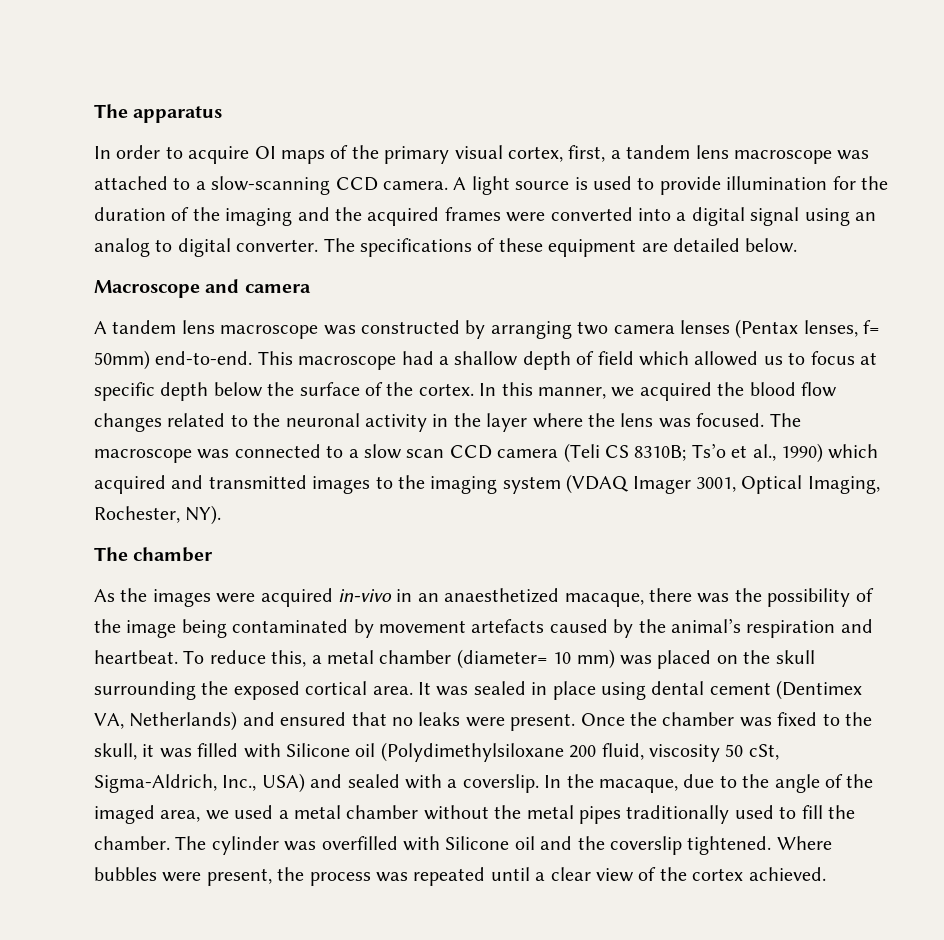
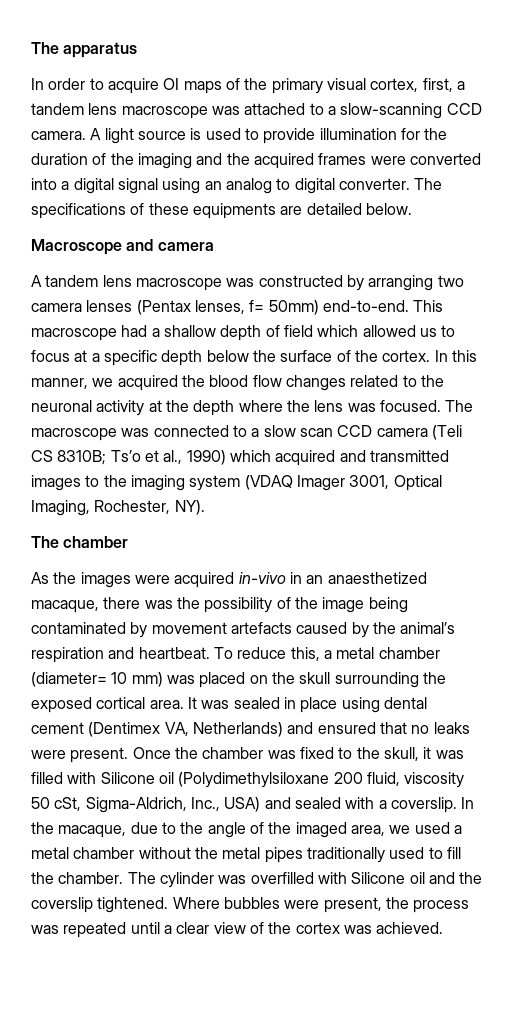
- The specifications of these equipment are detailed below.
+ The specifications of these equipments are detailed below.
- This macroscope had a shallow depth of field which allowed us to focus at specific depth below the surface of the cortex.
+ This macroscope had a shallow depth of field which allowed us to focus at a specific depth below the surface of the cortex.
- In this manner, we acquired the blood flow changes related to the neuronal activity in the layer where the lens was focused.
+ In this manner, we acquired the blood flow changes related to the neuronal activity at the depth where the lens was focused.
- Where bubbles were present, the process was repeated until a clear view of the cortex achieved.
+ Where bubbles were present, the process was repeated until a clear view of the cortex was achieved.

